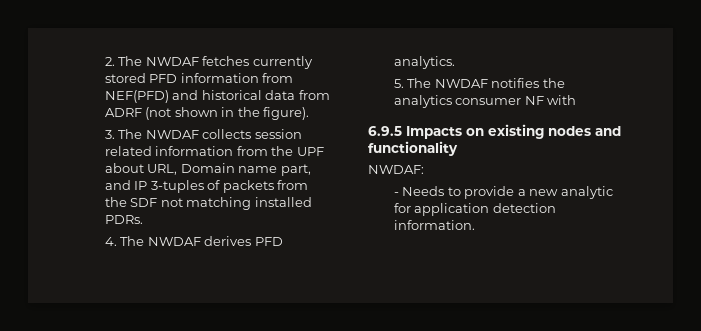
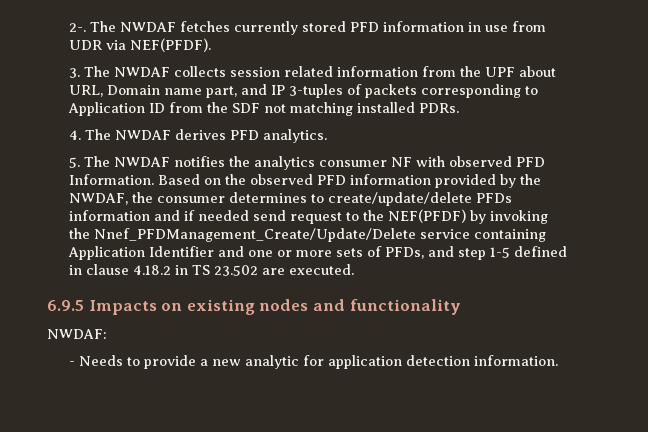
- 2. The NWDAF fetches currently stored PFD information from NEF(PFD) and historical data from ADRF (not shown in the figure).
+ 2-. The NWDAF fetches currently stored PFD information in use from UDR via NEF(PFDF).
- 3. The NWDAF collects session related information from the UPF about URL, Domain name part, and IP 3-tuples of packets from the SDF not matching installed PDRs.
+ 3. The NWDAF collects session related information from the UPF about URL, Domain name part, and IP 3-tuples of packets corresponding to Application ID from the SDF not matching installed PDRs.
- 5. The NWDAF notifies the analytics consumer NF with
+ 5. The NWDAF notifies the analytics consumer NF with observed PFD Information. Based on the observed PFD information provided by the NWDAF, the consumer determines to create/update/delete PFDs information and if needed send request to the NEF(PFDF) by invoking the Nnef_PFDManagement_Create/Update/Delete service containing Application Identifier and one or more sets of PFDs, and step 1-5 defined in clause 4.18.2 in TS 23.502 are executed.

